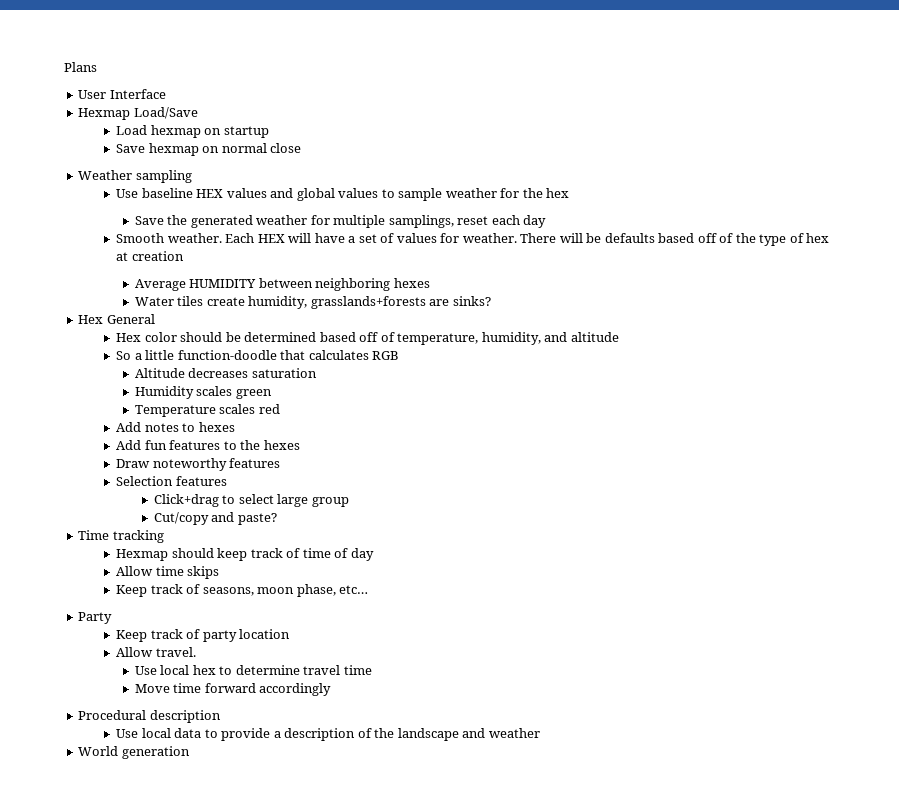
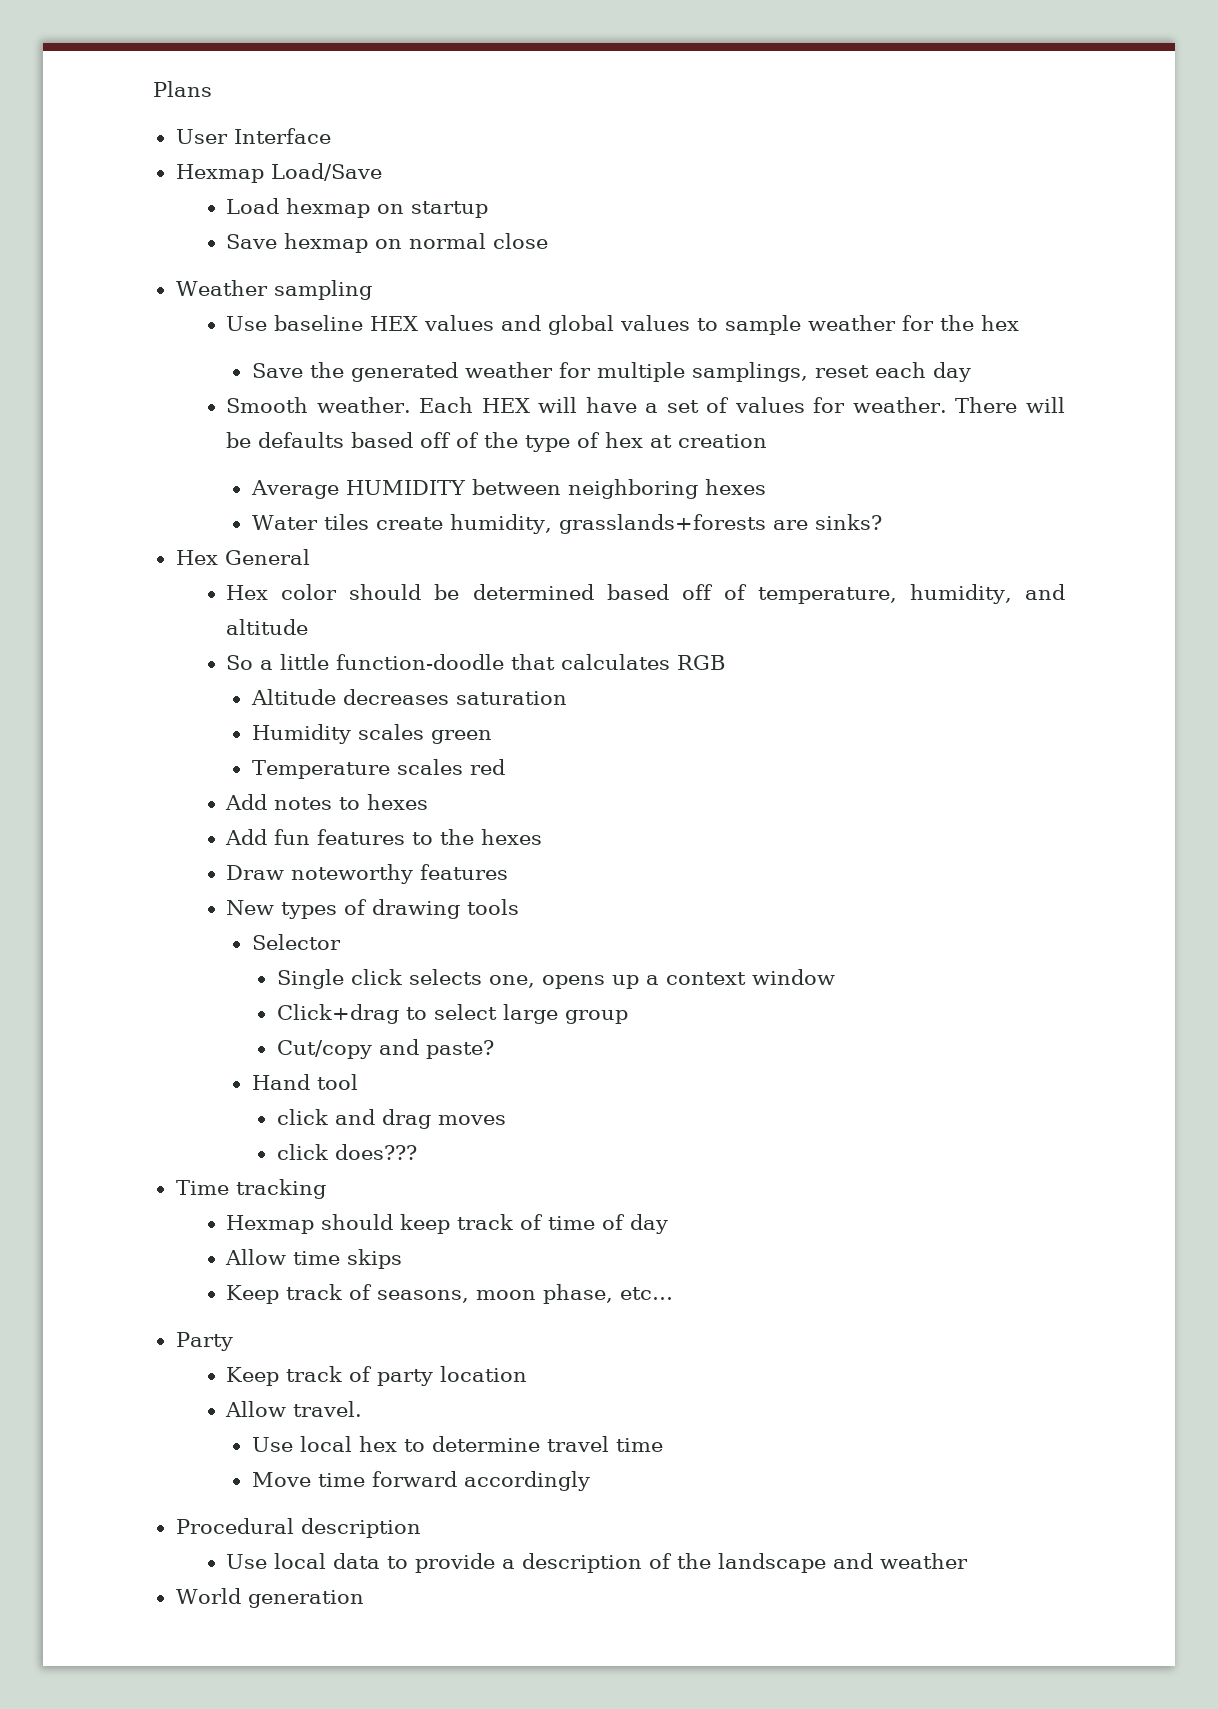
- Selection features
+ New types of drawing tools
+ Selector
+ Single click selects one, opens up a context window
+ Hand tool
+ click and drag moves
+ click does???

